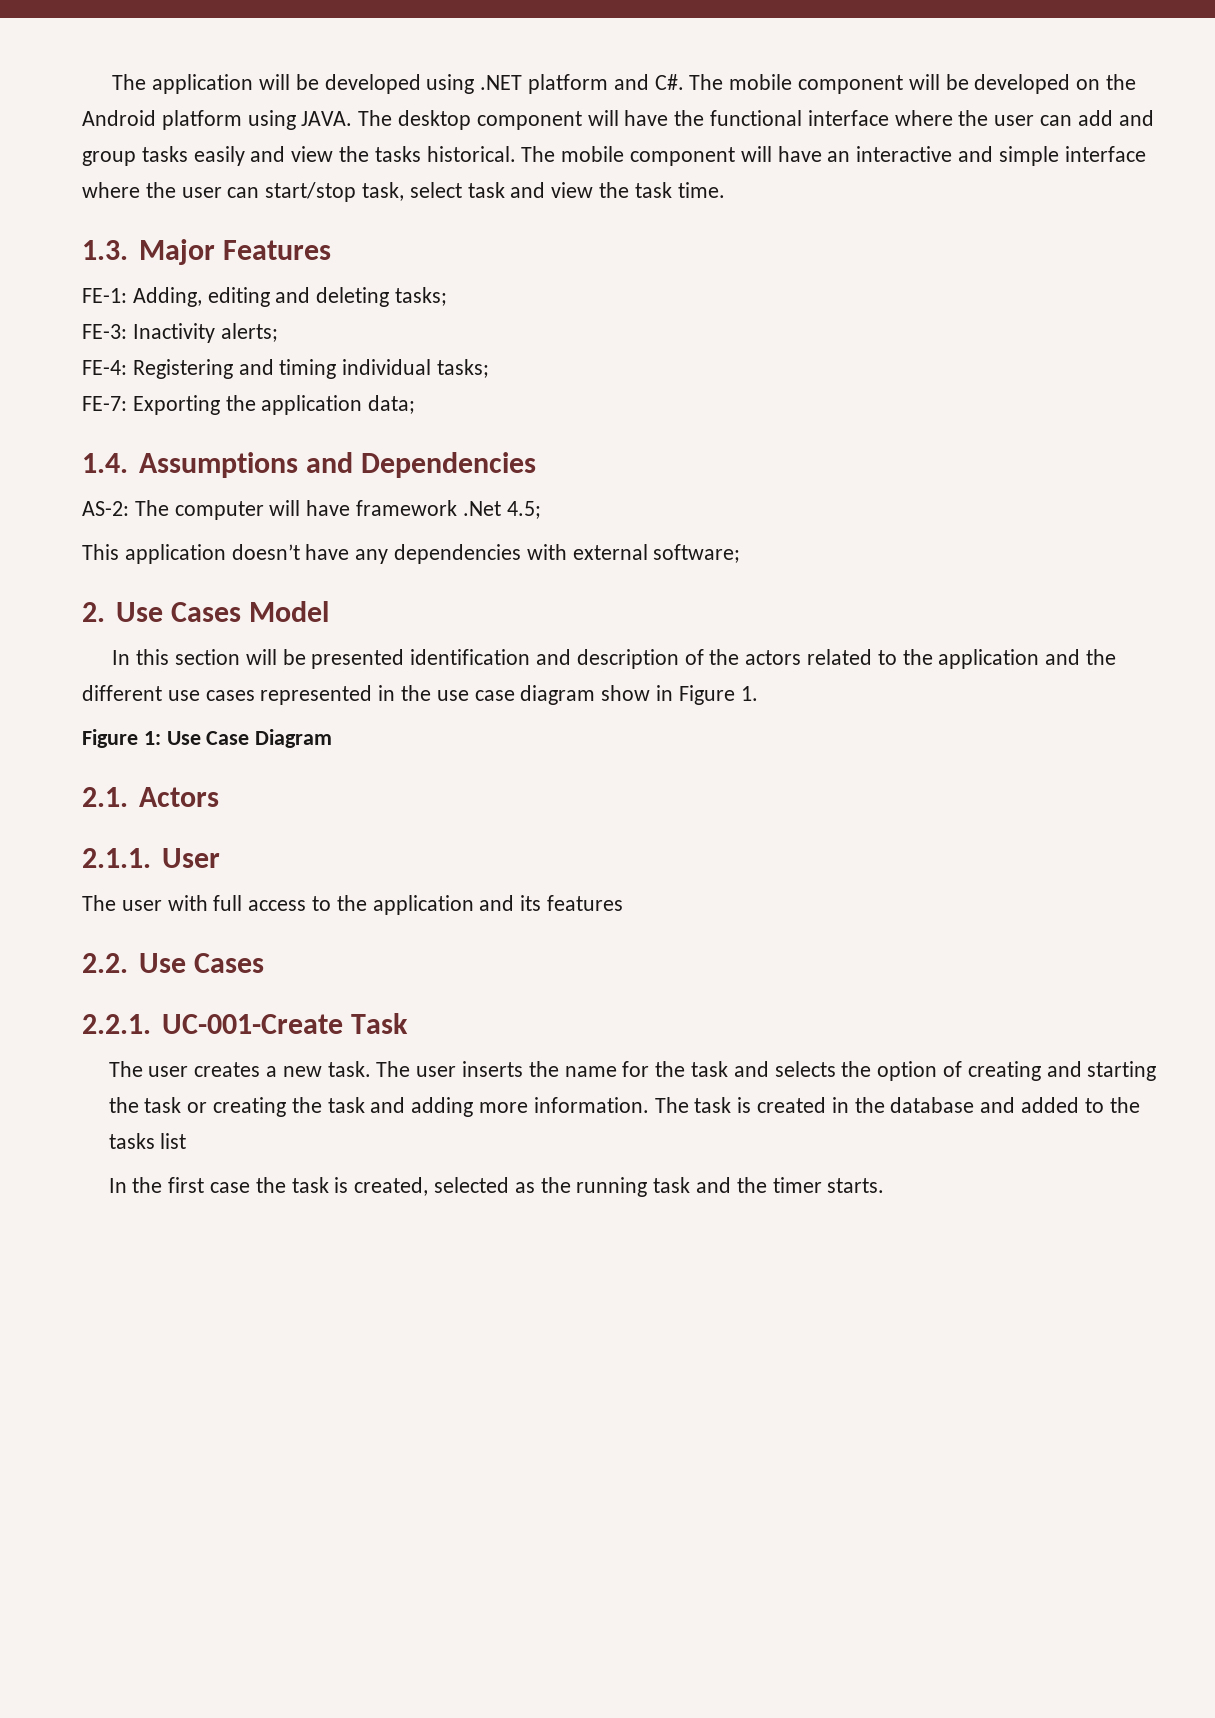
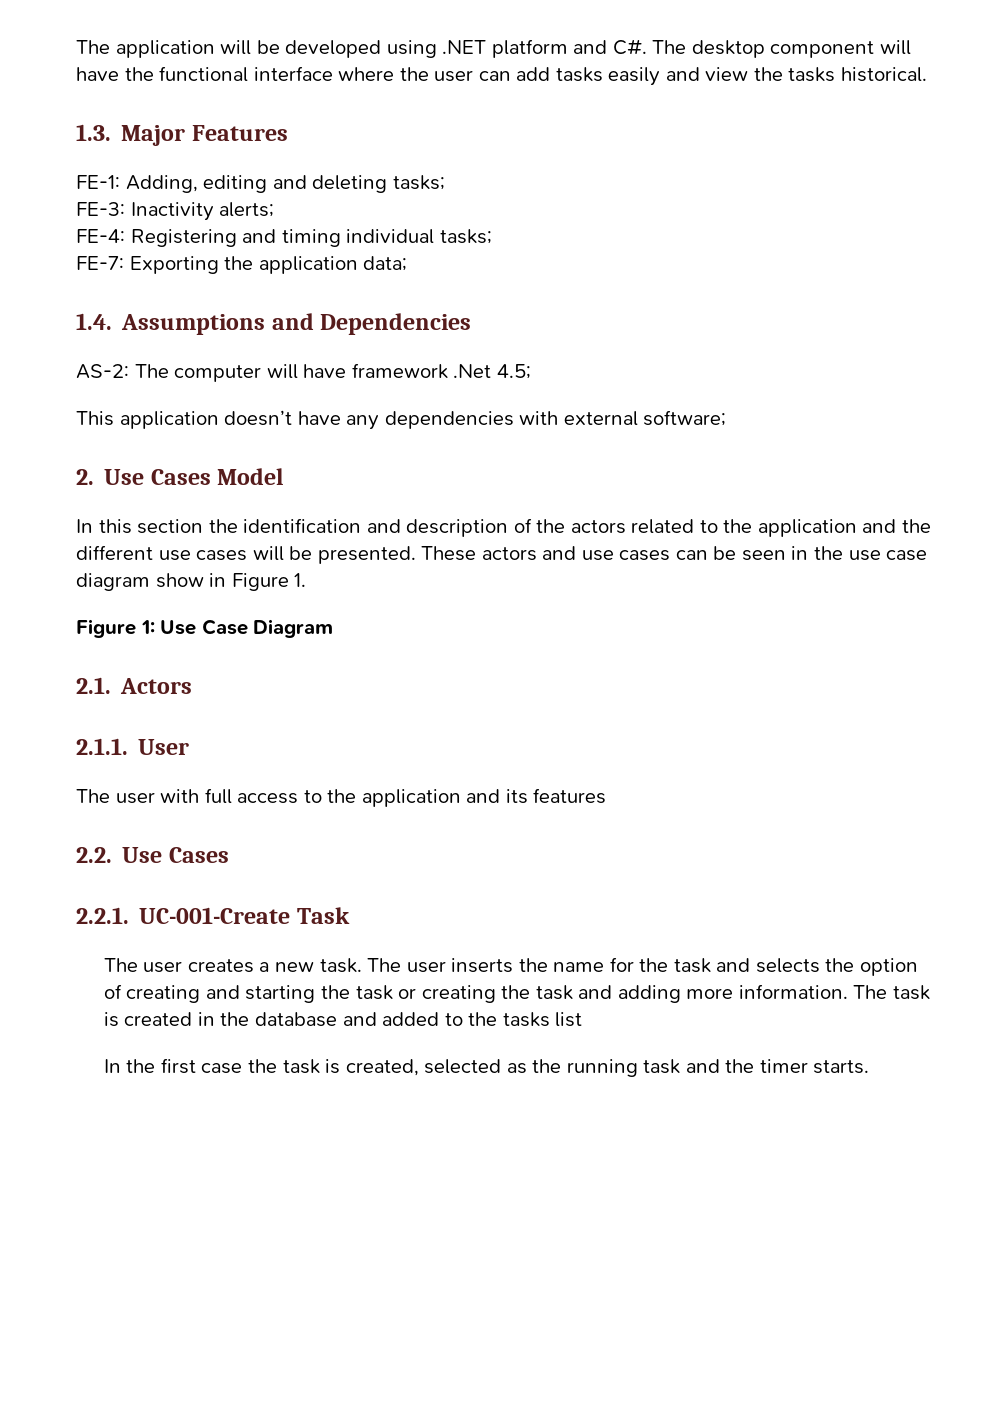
- The application will be developed using .NET platform and C#. The mobile component will be developed on the Android platform using JAVA. The desktop component will have the functional interface where the user can add and group tasks easily and view the tasks historical. The mobile component will have an interactive and simple interface where the user can start/stop task, select task and view the task time.
+ The application will be developed using .NET platform and C#. The desktop component will have the functional interface where the user can add tasks easily and view the tasks historical.
- In this section will be presented identification and description of the actors related to the application and the different use cases represented in the use case diagram show in Figure 1.
+ In this section the identification and description of the actors related to the application and the different use cases will be presented. These actors and use cases can be seen in the use case diagram show in Figure 1.

